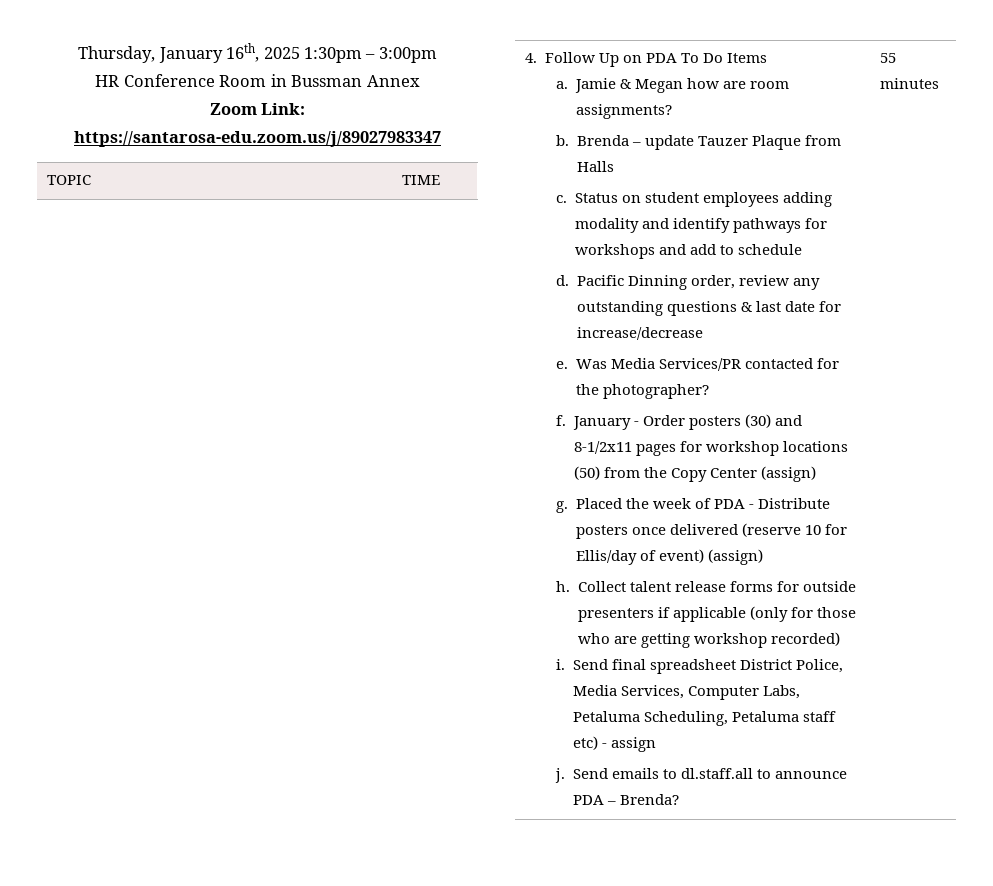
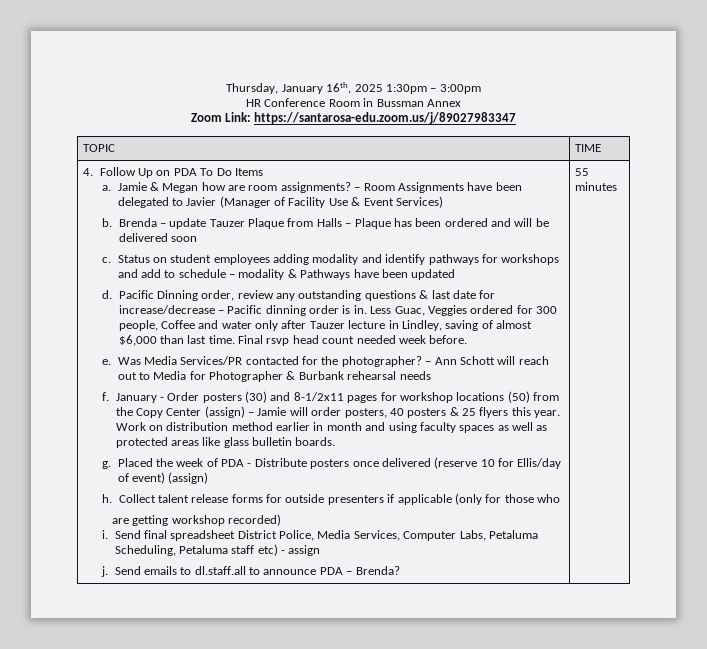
+ – Room Assignments have been delegated to Javier (Manager of Facility Use & Event Services)
- Brenda – update Tauzer Plaque from Halls
+ Brenda – update Tauzer Plaque from Halls – Plaque has been ordered and will be delivered soon
- Status on student employees adding modality and identify pathways for workshops and add to schedule
+ Status on student employees adding modality and identify pathways for workshops and add to schedule – modality & Pathways have been updated
- Pacific Dinning order, review any outstanding questions & last date for increase/decrease
+ Pacific Dinning order, review any outstanding questions & last date for increase/decrease – Pacific dinning order is in. Less Guac, Veggies ordered for 300 people, Coffee and water only after Tauzer lecture in Lindley, saving of almost $6,000 than last time. Final rsvp head count needed week before.
+ – Ann Schott will reach out to Media for Photographer & Burbank rehearsal needs
- January - Order posters (30) and 8-1/2x11 pages for workshop locations (50) from the Copy Center (assign)
+ January - Order posters (30) and 8-1/2x11 pages for workshop locations (50) from the Copy Center (assign) – Jamie will order posters, 40 posters & 25 flyers this year. Work on distribution method earlier in month and using faculty spaces as well as protected areas like glass bulletin boards.
- Collect talent release forms for outside presenters if applicable (only for those who are getting workshop recorded)
+ Collect talent release forms for outside presenters if applicable (only for those who
+ are getting workshop recorded)

